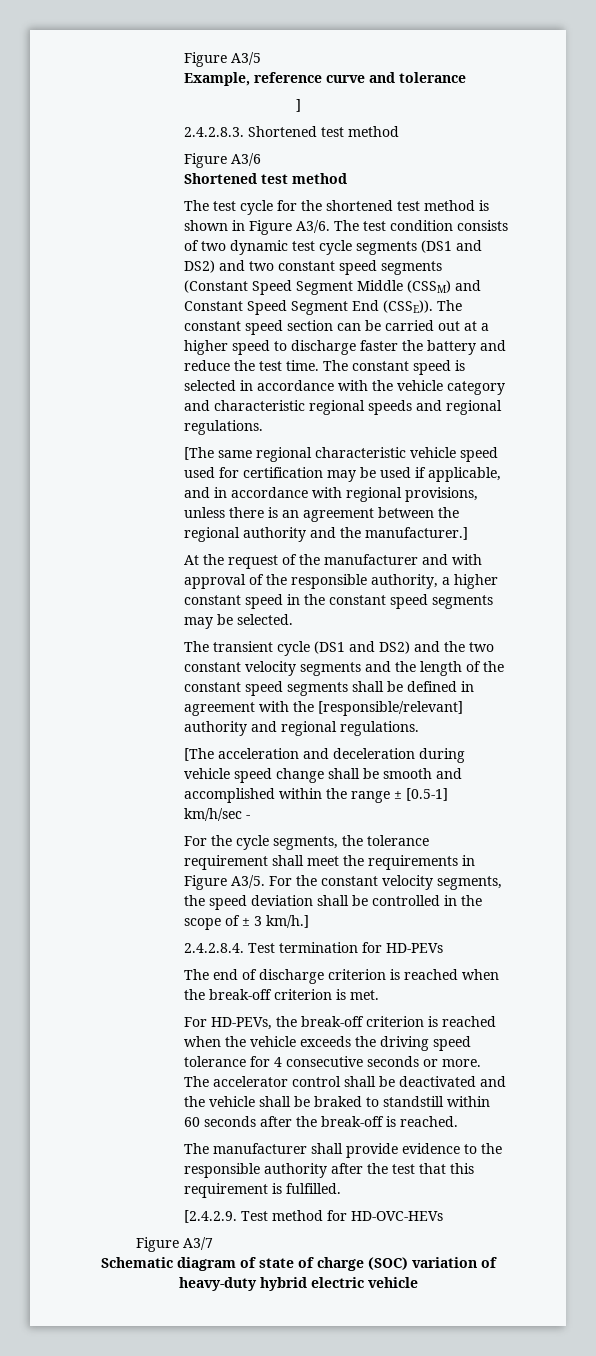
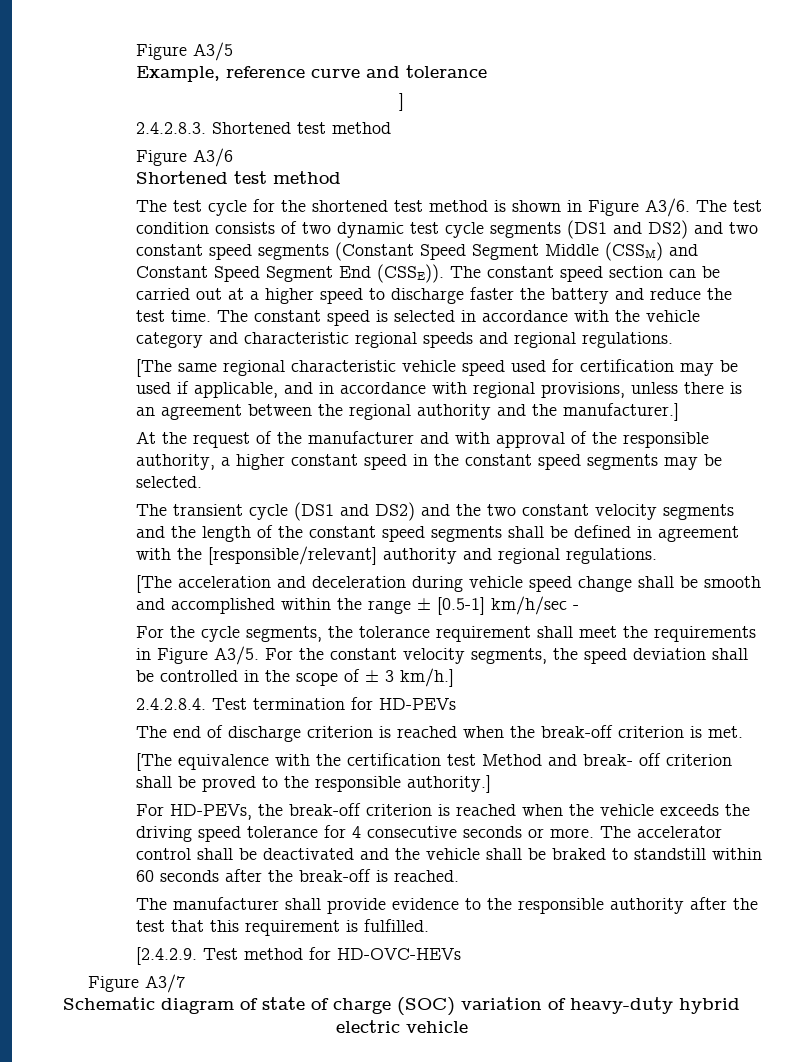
+ [The equivalence with the certification test Method and break- off criterion shall be proved to the responsible authority.]

